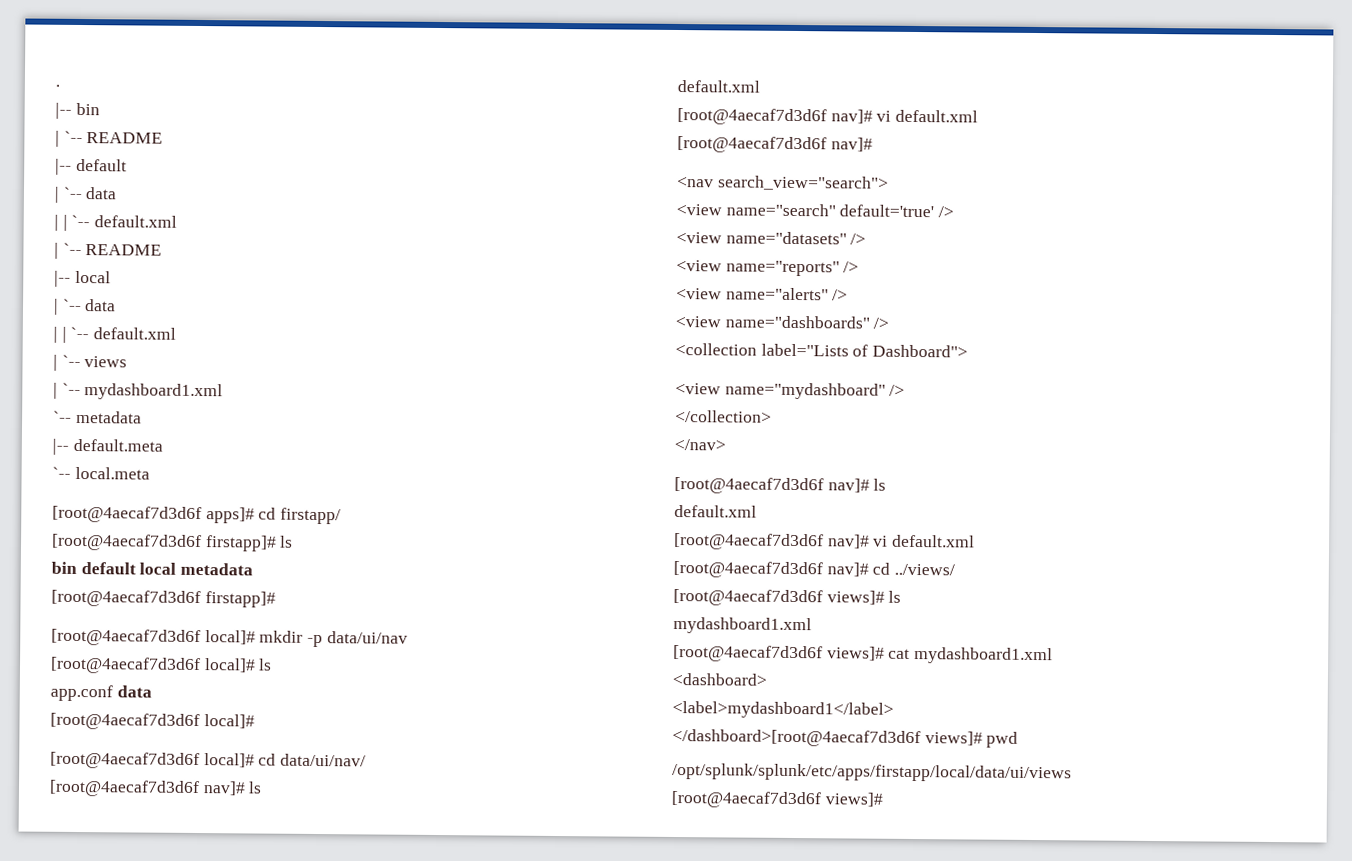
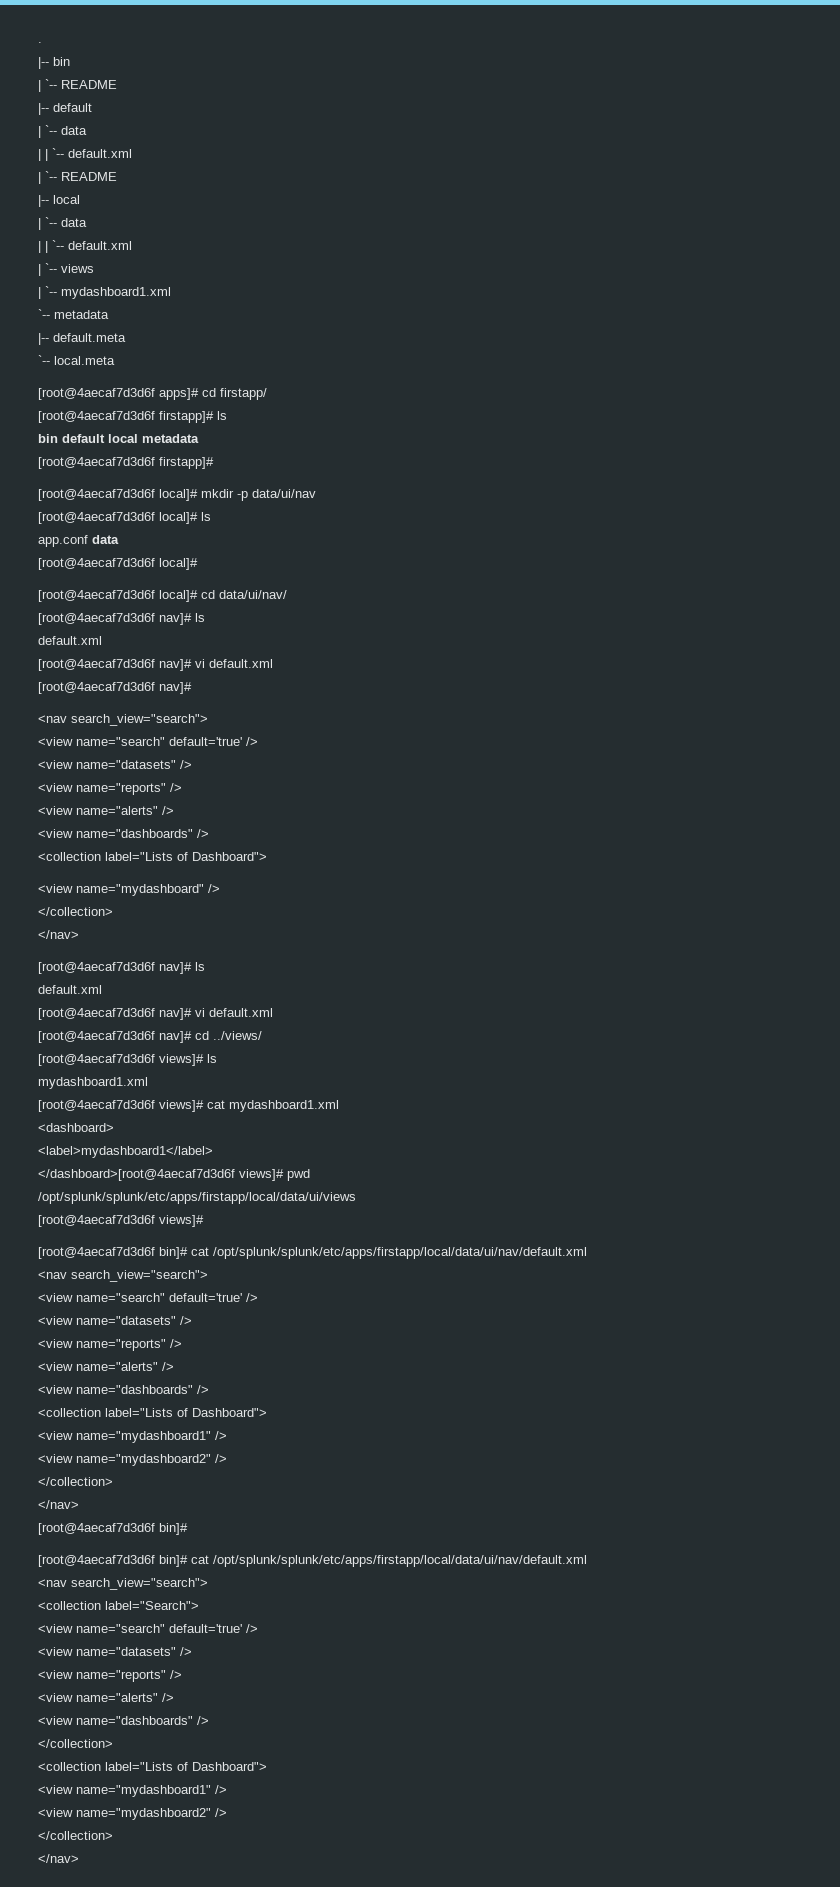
  /opt/splunk/splunk/etc/apps/firstapp/local/data/ui/views
  [root@4aecaf7d3d6f views]#
+ [root@4aecaf7d3d6f bin]# cat /opt/splunk/splunk/etc/apps/firstapp/local/data/ui/nav/default.xml
+ <nav search_view="search">
+ <view name="search" default='true' />
+ <view name="datasets" />
+ <view name="reports" />
+ <view name="alerts" />
+ <view name="dashboards" />
+ <collection label="Lists of Dashboard">
+ <view name="mydashboard1" />
+ <view name="mydashboard2" />
+ </collection>
+ </nav>
+ [root@4aecaf7d3d6f bin]#
+ [root@4aecaf7d3d6f bin]# cat /opt/splunk/splunk/etc/apps/firstapp/local/data/ui/nav/default.xml
+ <nav search_view="search">
+ <collection label="Search">
+ <view name="search" default='true' />
+ <view name="datasets" />
+ <view name="reports" />
+ <view name="alerts" />
+ <view name="dashboards" />
+ </collection>
+ <collection label="Lists of Dashboard">
+ <view name="mydashboard1" />
+ <view name="mydashboard2" />
+ </collection>
+ </nav>

